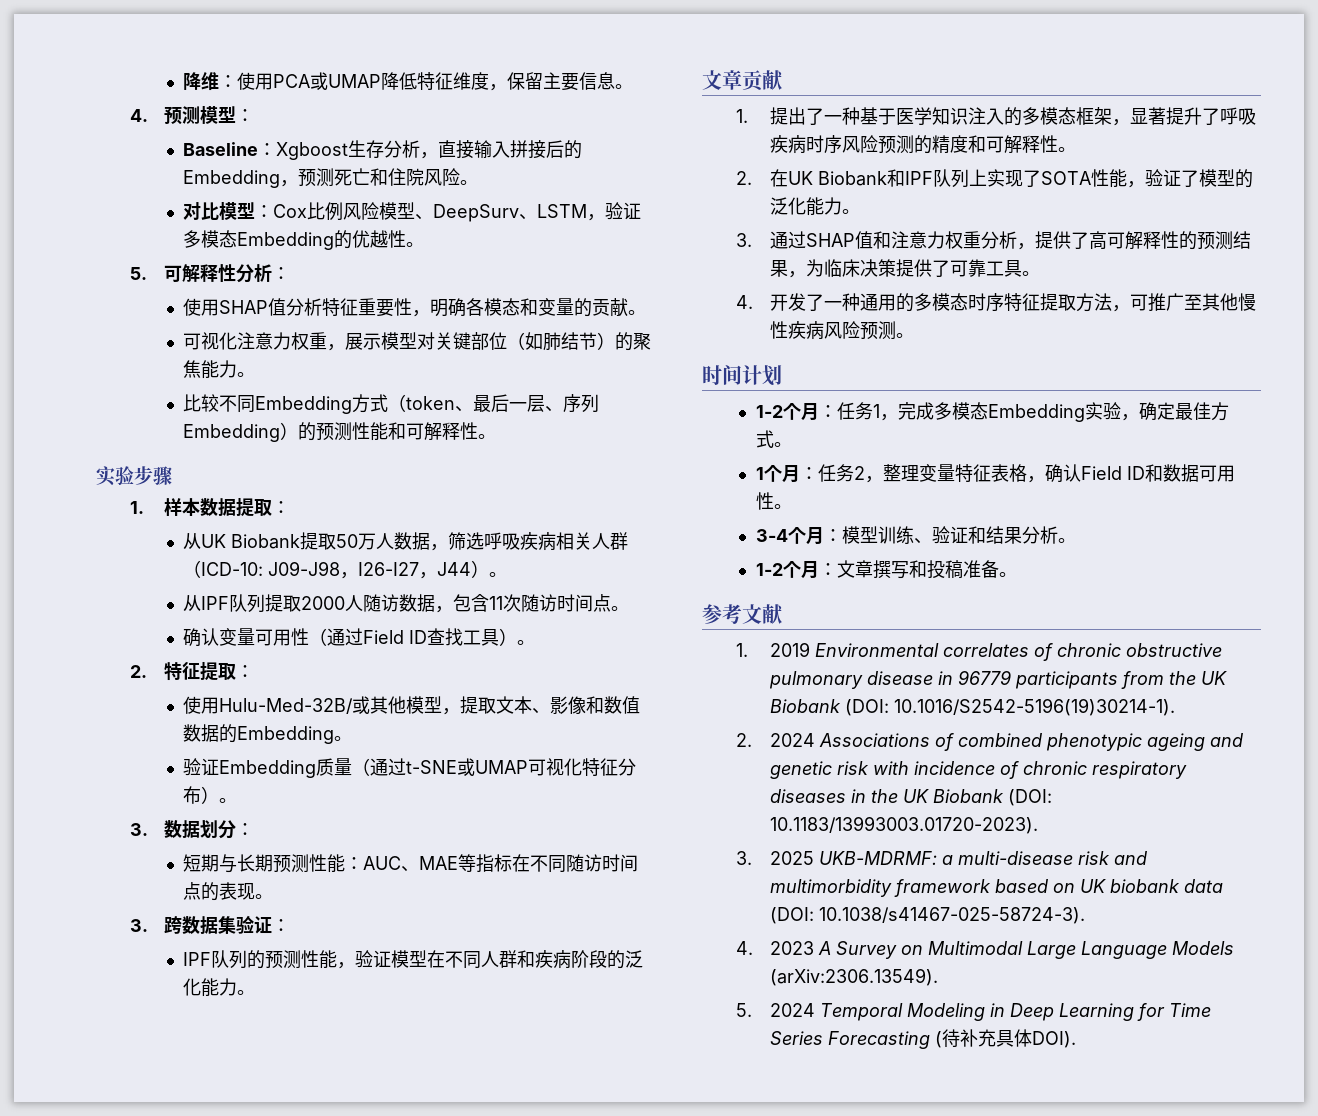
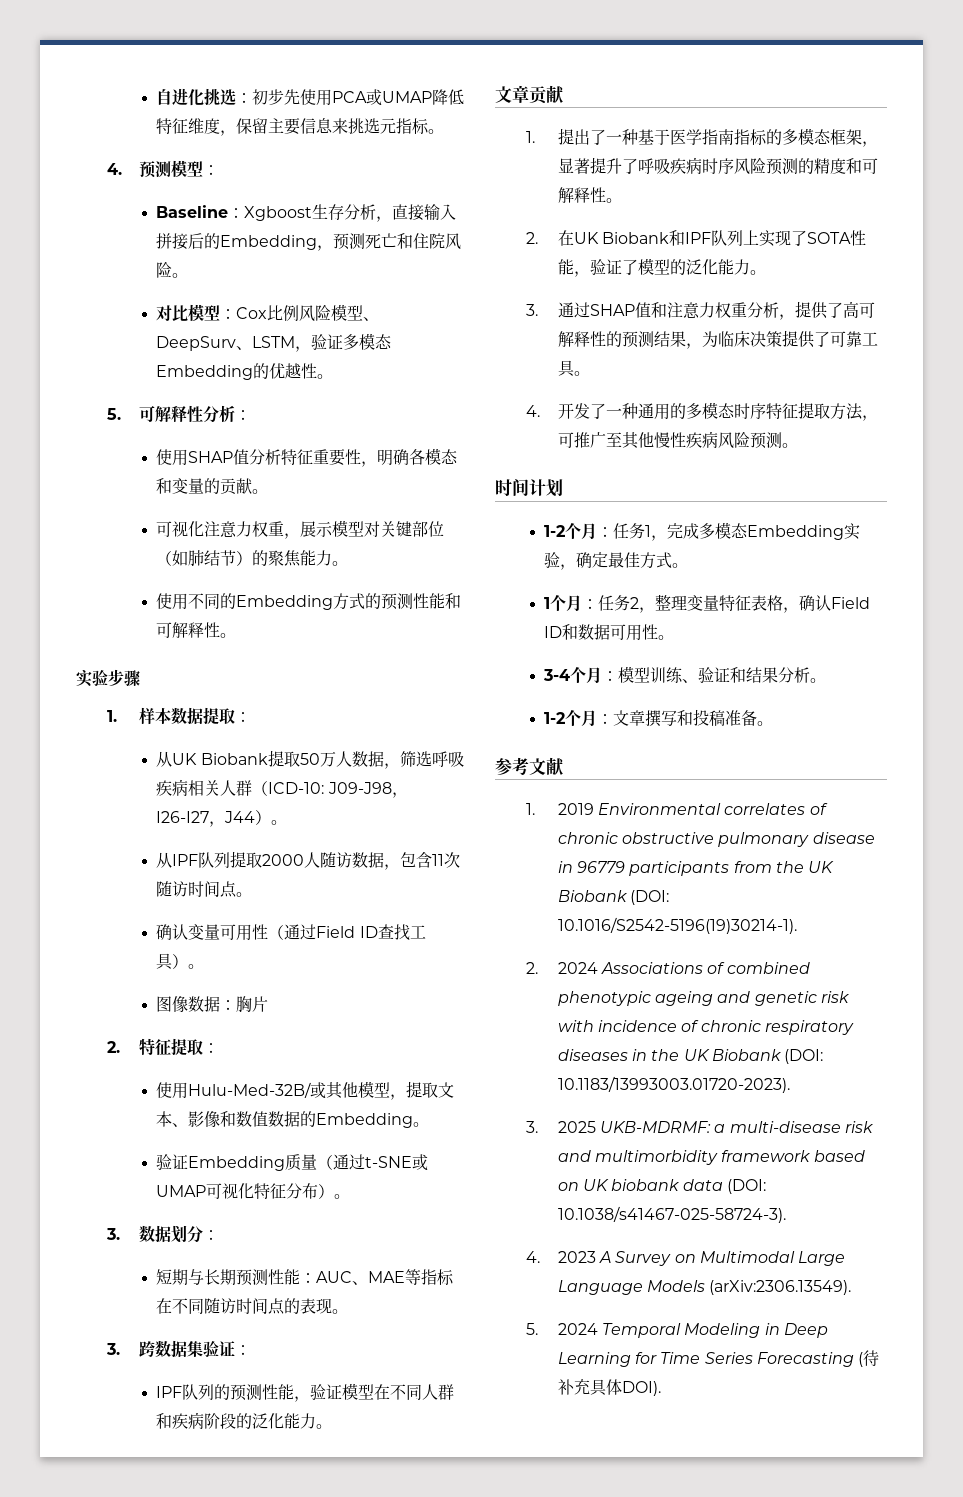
- 降维：使用PCA或UMAP降低特征维度，保留主要信息。
+ 自进化挑选：初步先使用PCA或UMAP降低特征维度，保留主要信息来挑选元指标。
- 比较不同Embedding方式（token、最后一层、序列Embedding）的预测性能和可解释性。
+ 使用不同的Embedding方式的预测性能和可解释性。
+ 图像数据：胸片
- 1.提出了一种基于医学知识注入的多模态框架，显著提升了呼吸疾病时序风险预测的精度和可解释性。
+ 1.提出了一种基于医学指南指标的多模态框架，显著提升了呼吸疾病时序风险预测的精度和可解释性。

